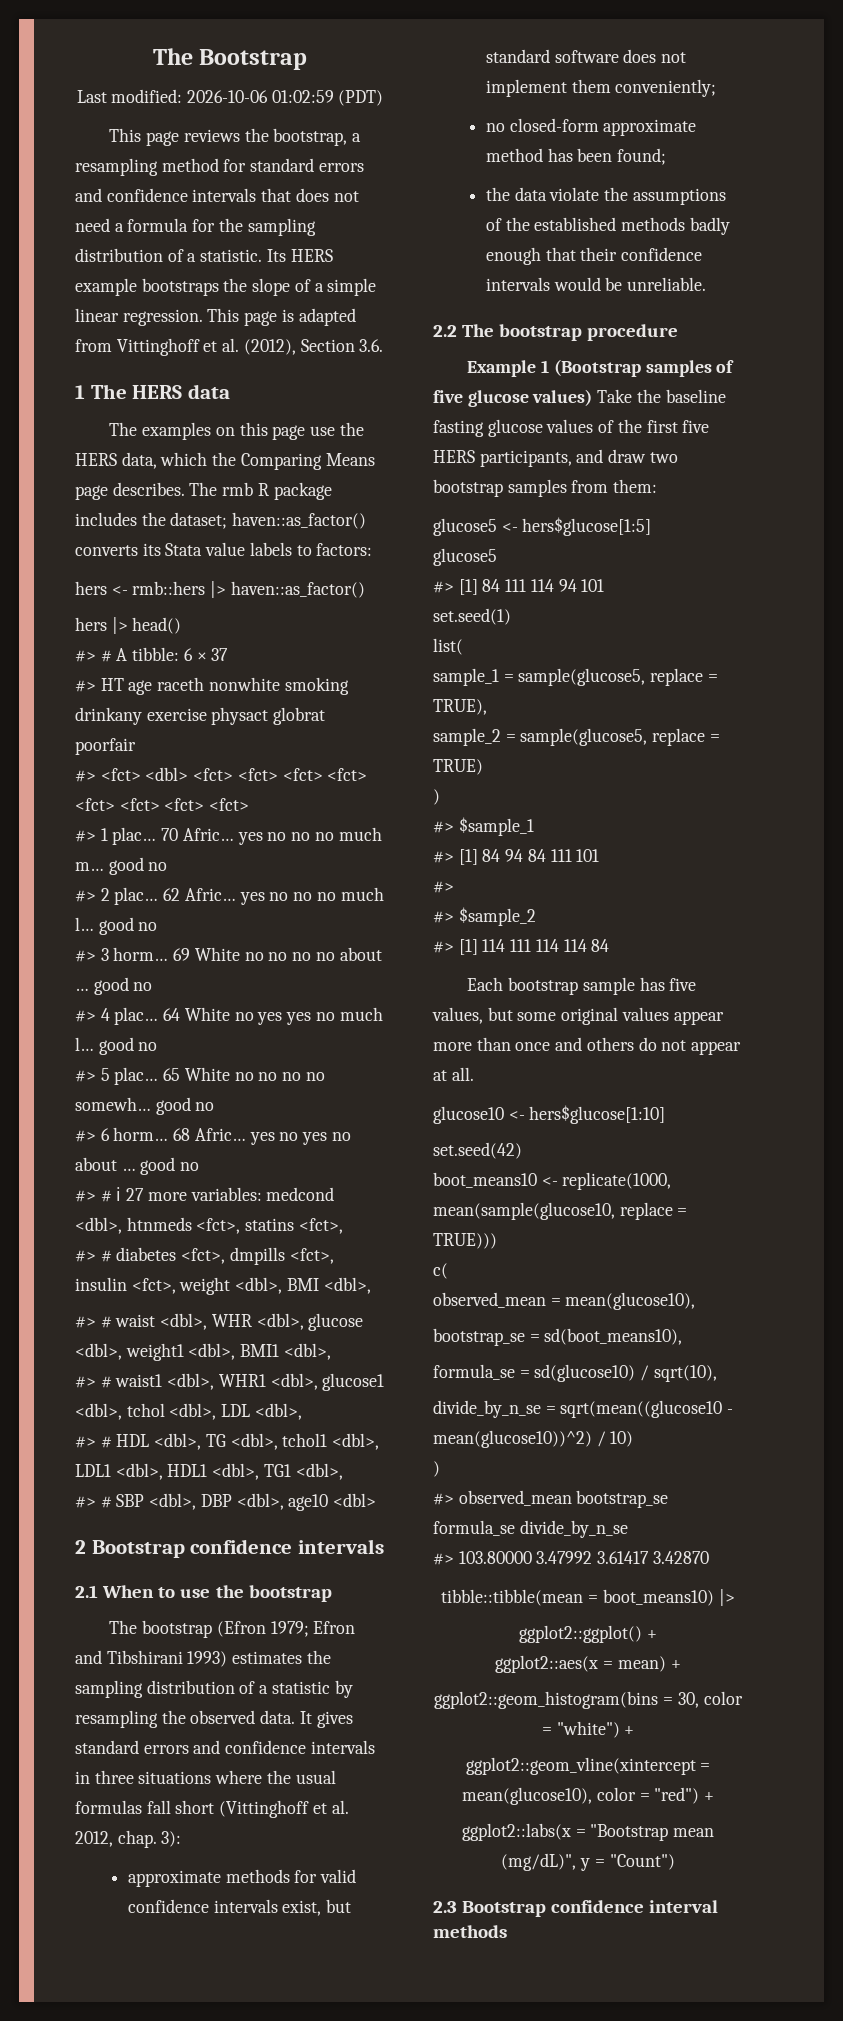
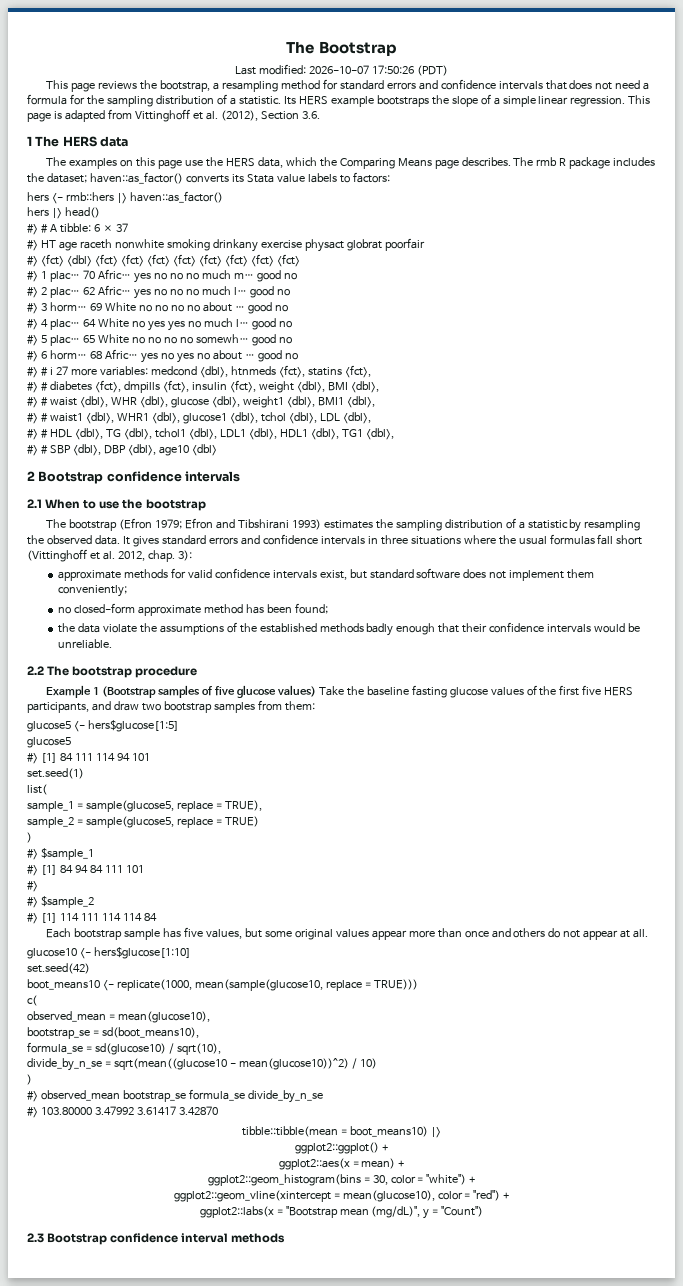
- Last modified: 2026-10-06 01:02:59 (PDT)
+ Last modified: 2026-10-07 17:50:26 (PDT)

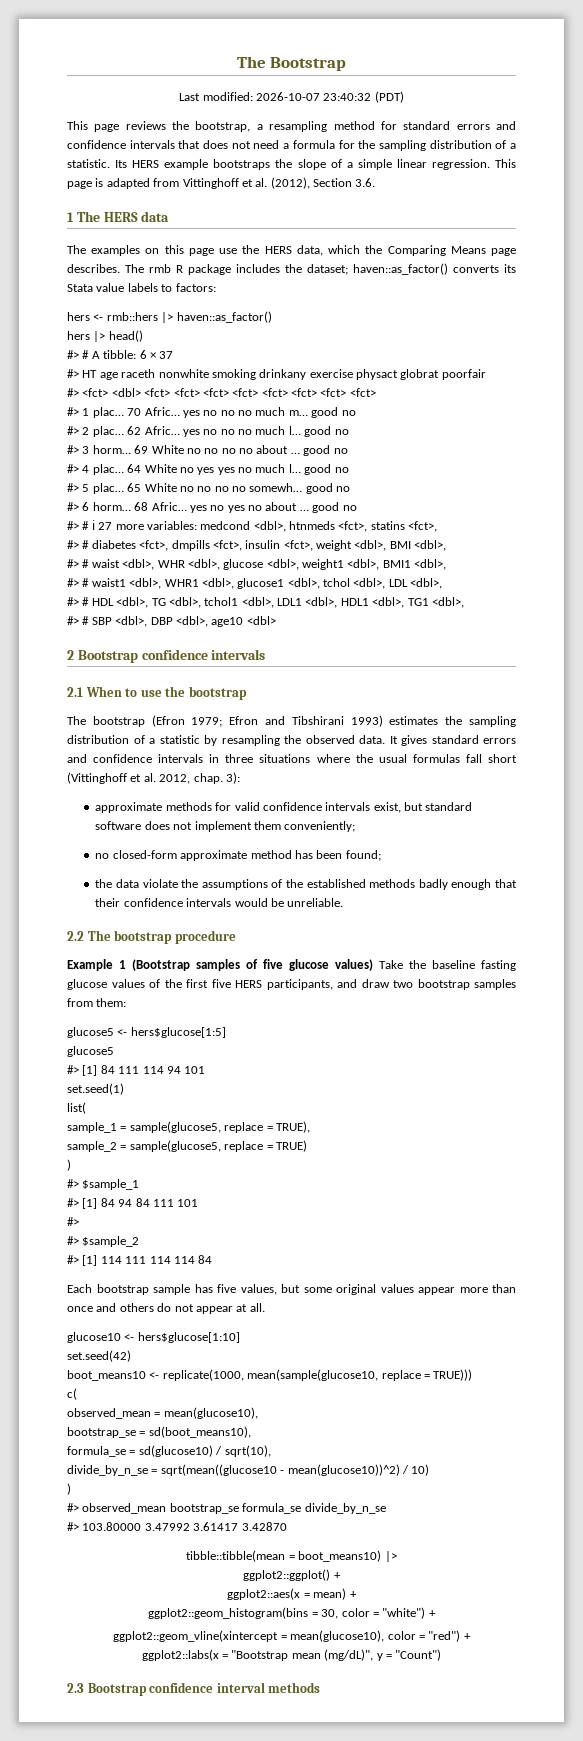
- Last modified: 2026-10-07 17:50:26 (PDT)
+ Last modified: 2026-10-07 23:40:32 (PDT)

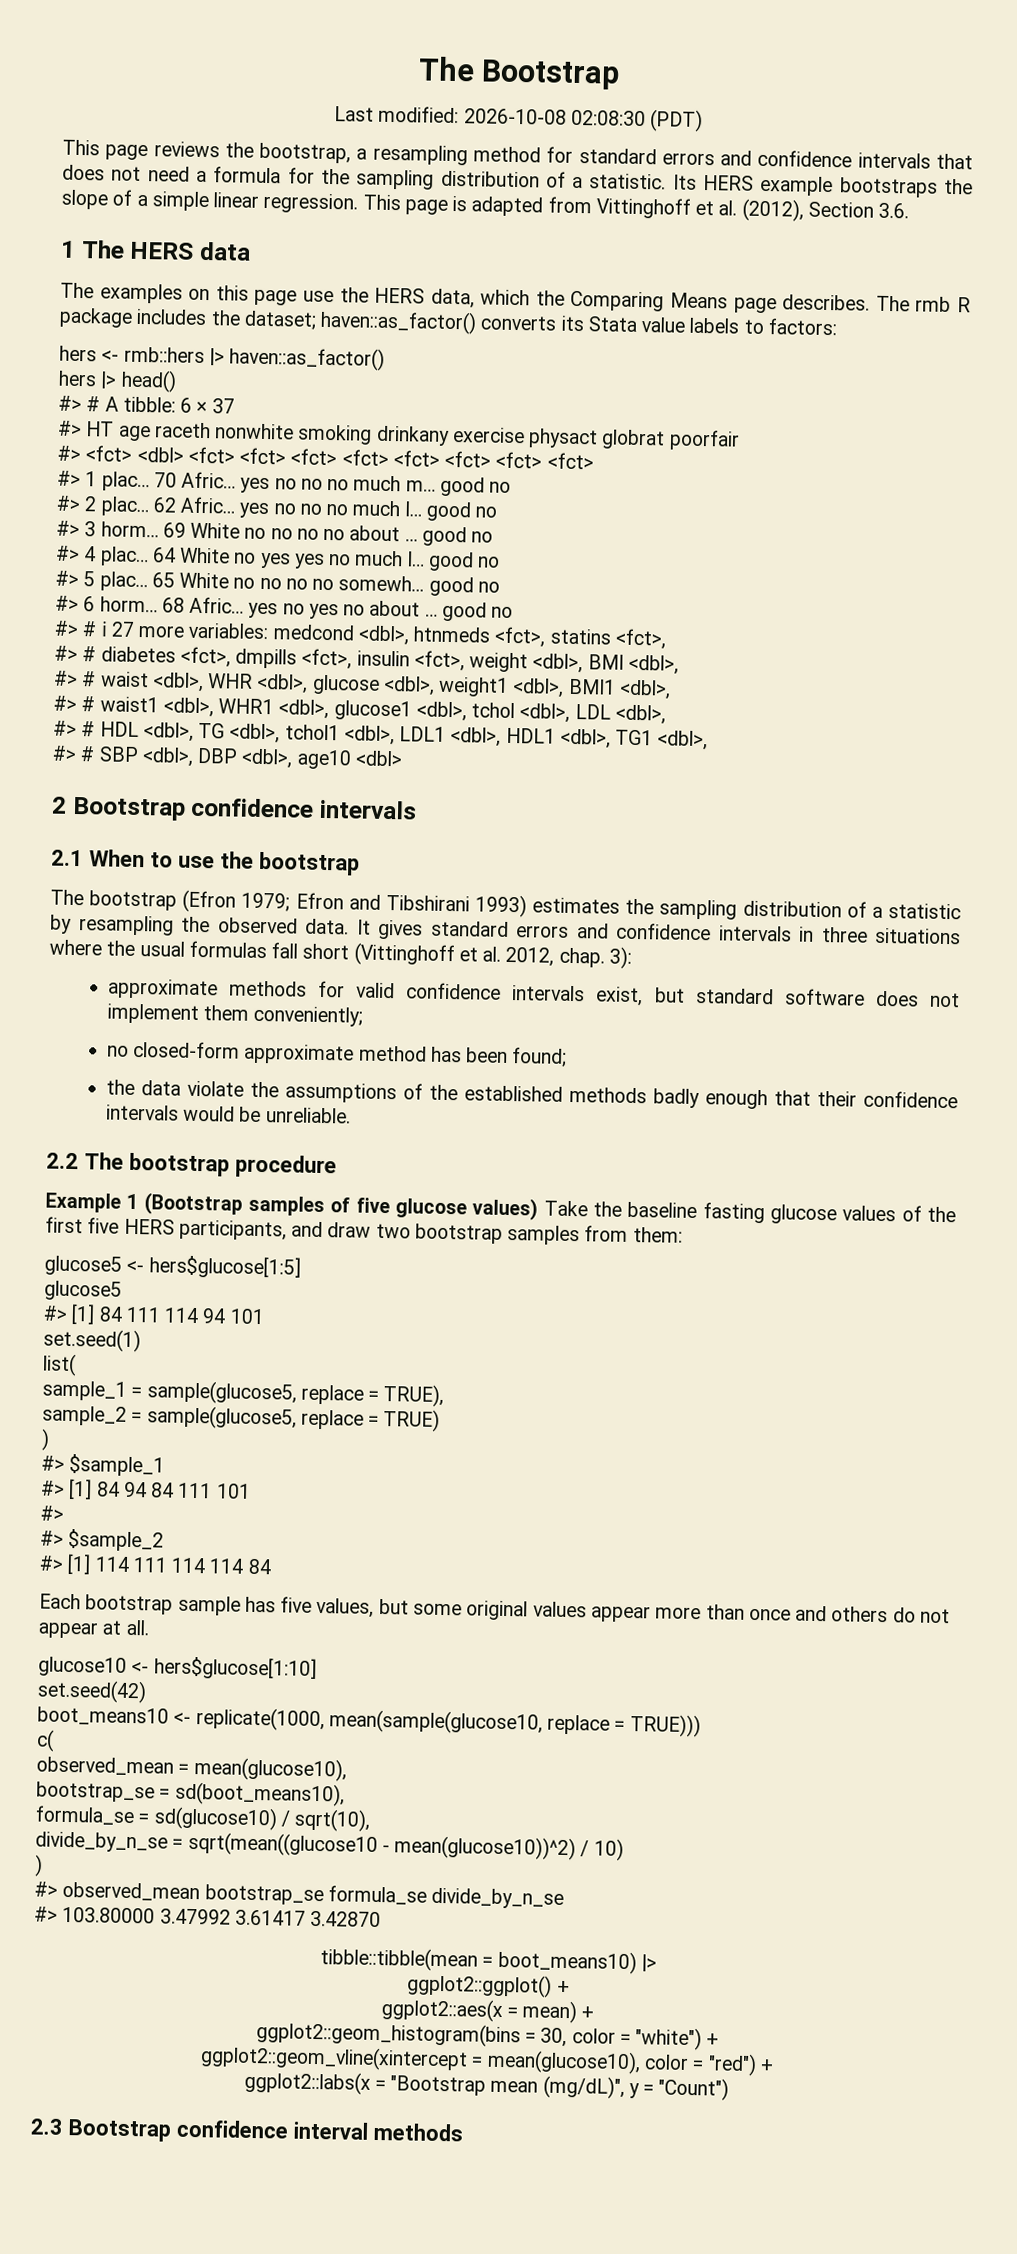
- Last modified: 2026-10-07 23:40:32 (PDT)
+ Last modified: 2026-10-08 02:08:30 (PDT)

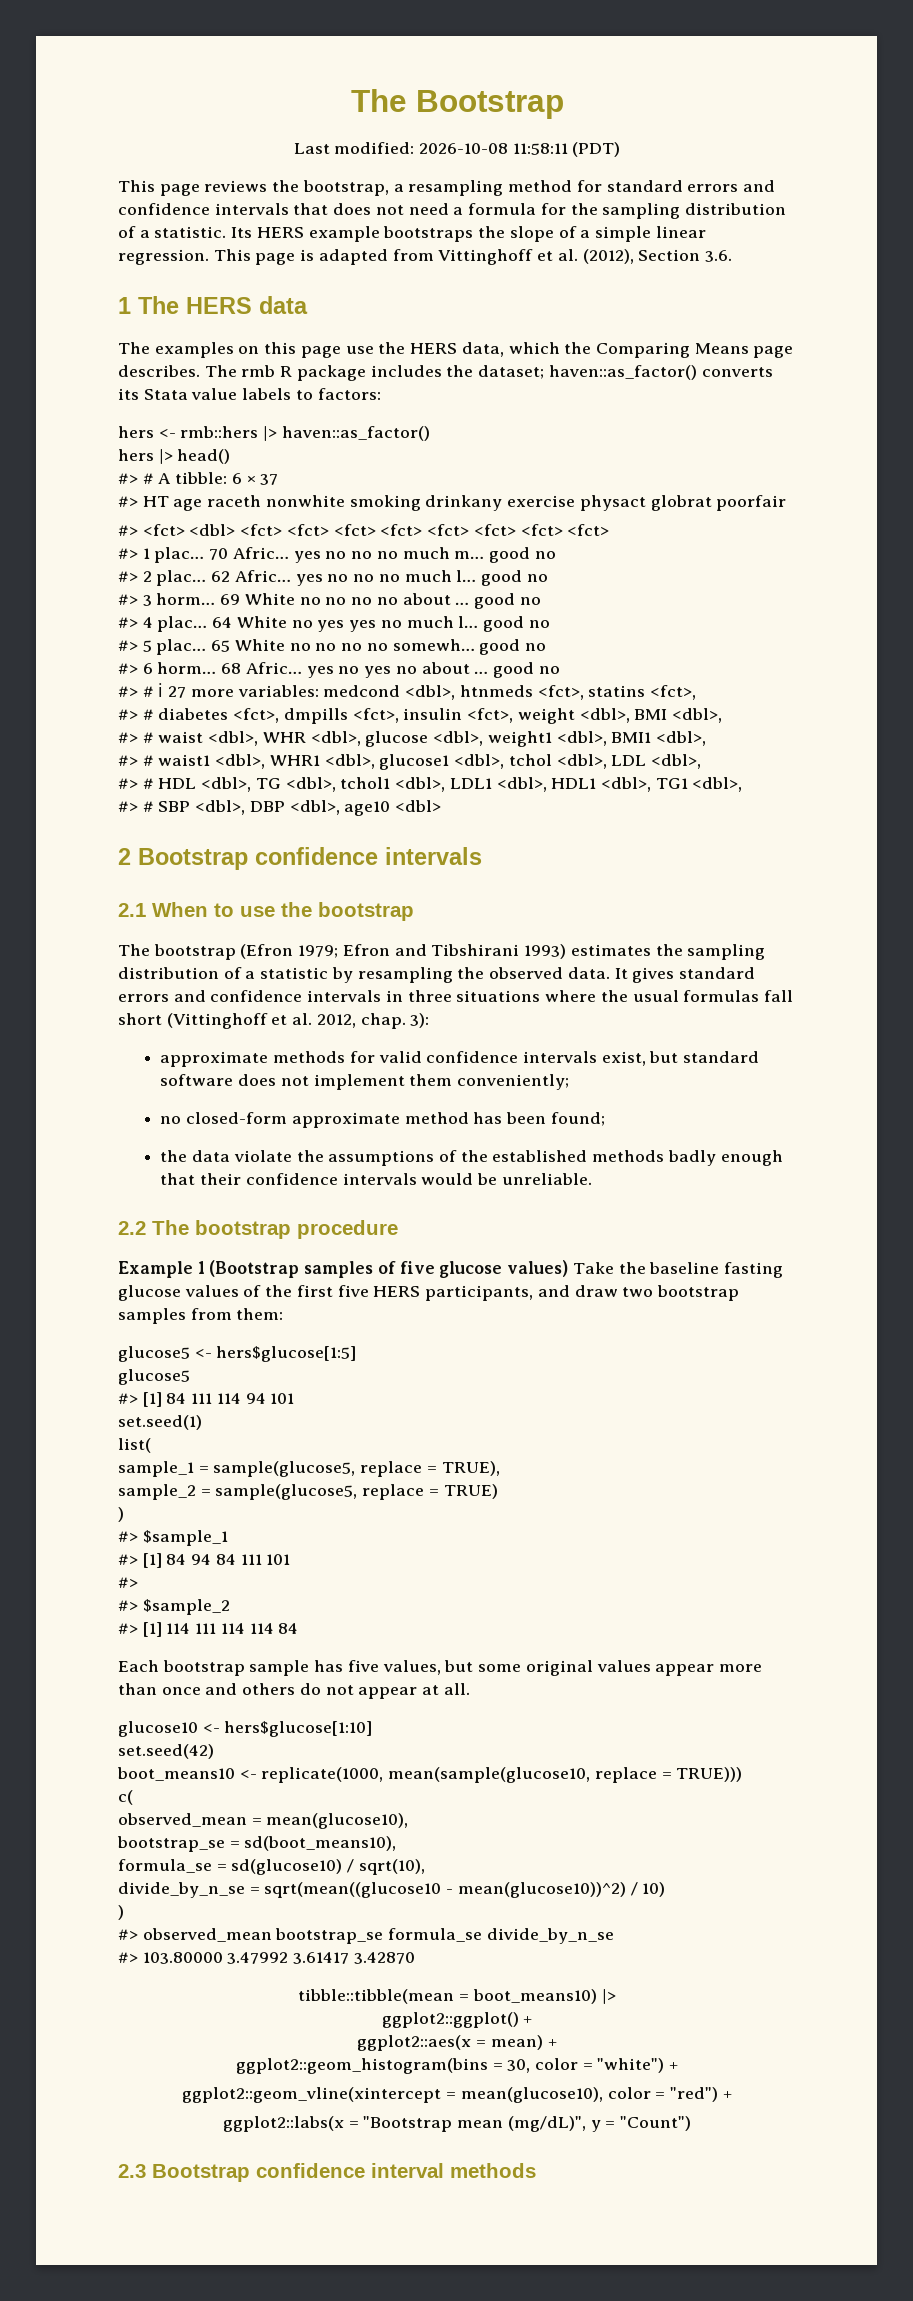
- Last modified: 2026-10-08 02:08:30 (PDT)
+ Last modified: 2026-10-08 11:58:11 (PDT)

